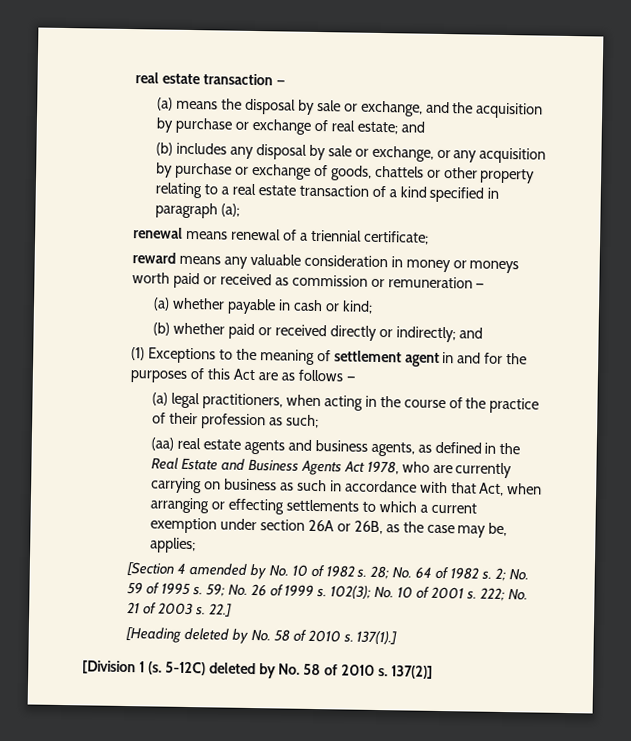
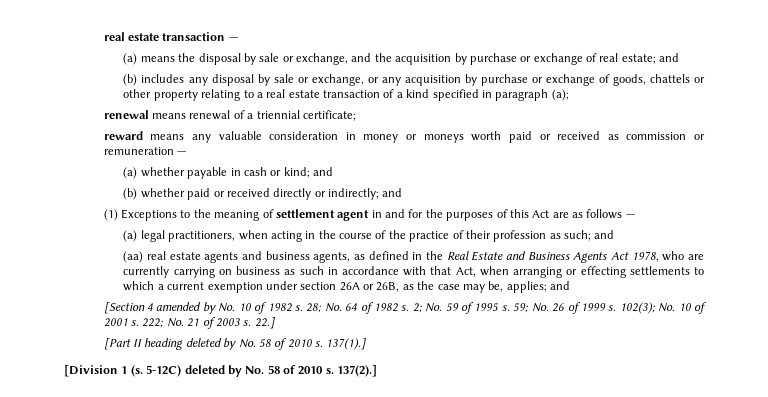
- (a) whether payable in cash or kind;
+ (a) whether payable in cash or kind; and
- (a) legal practitioners, when acting in the course of the practice of their profession as such;
+ (a) legal practitioners, when acting in the course of the practice of their profession as such; and
- (aa) real estate agents and business agents, as defined in the Real Estate and Business Agents Act 1978, who are currently carrying on business as such in accordance with that Act, when arranging or effecting settlements to which a current exemption under section 26A or 26B, as the case may be, applies;
+ (aa) real estate agents and business agents, as defined in the Real Estate and Business Agents Act 1978, who are currently carrying on business as such in accordance with that Act, when arranging or effecting settlements to which a current exemption under section 26A or 26B, as the case may be, applies; and
- [Heading deleted by No. 58 of 2010 s.
+ [Part II heading deleted by No. 58 of 2010 s.
- 137(2)]
+ 137(2).]

